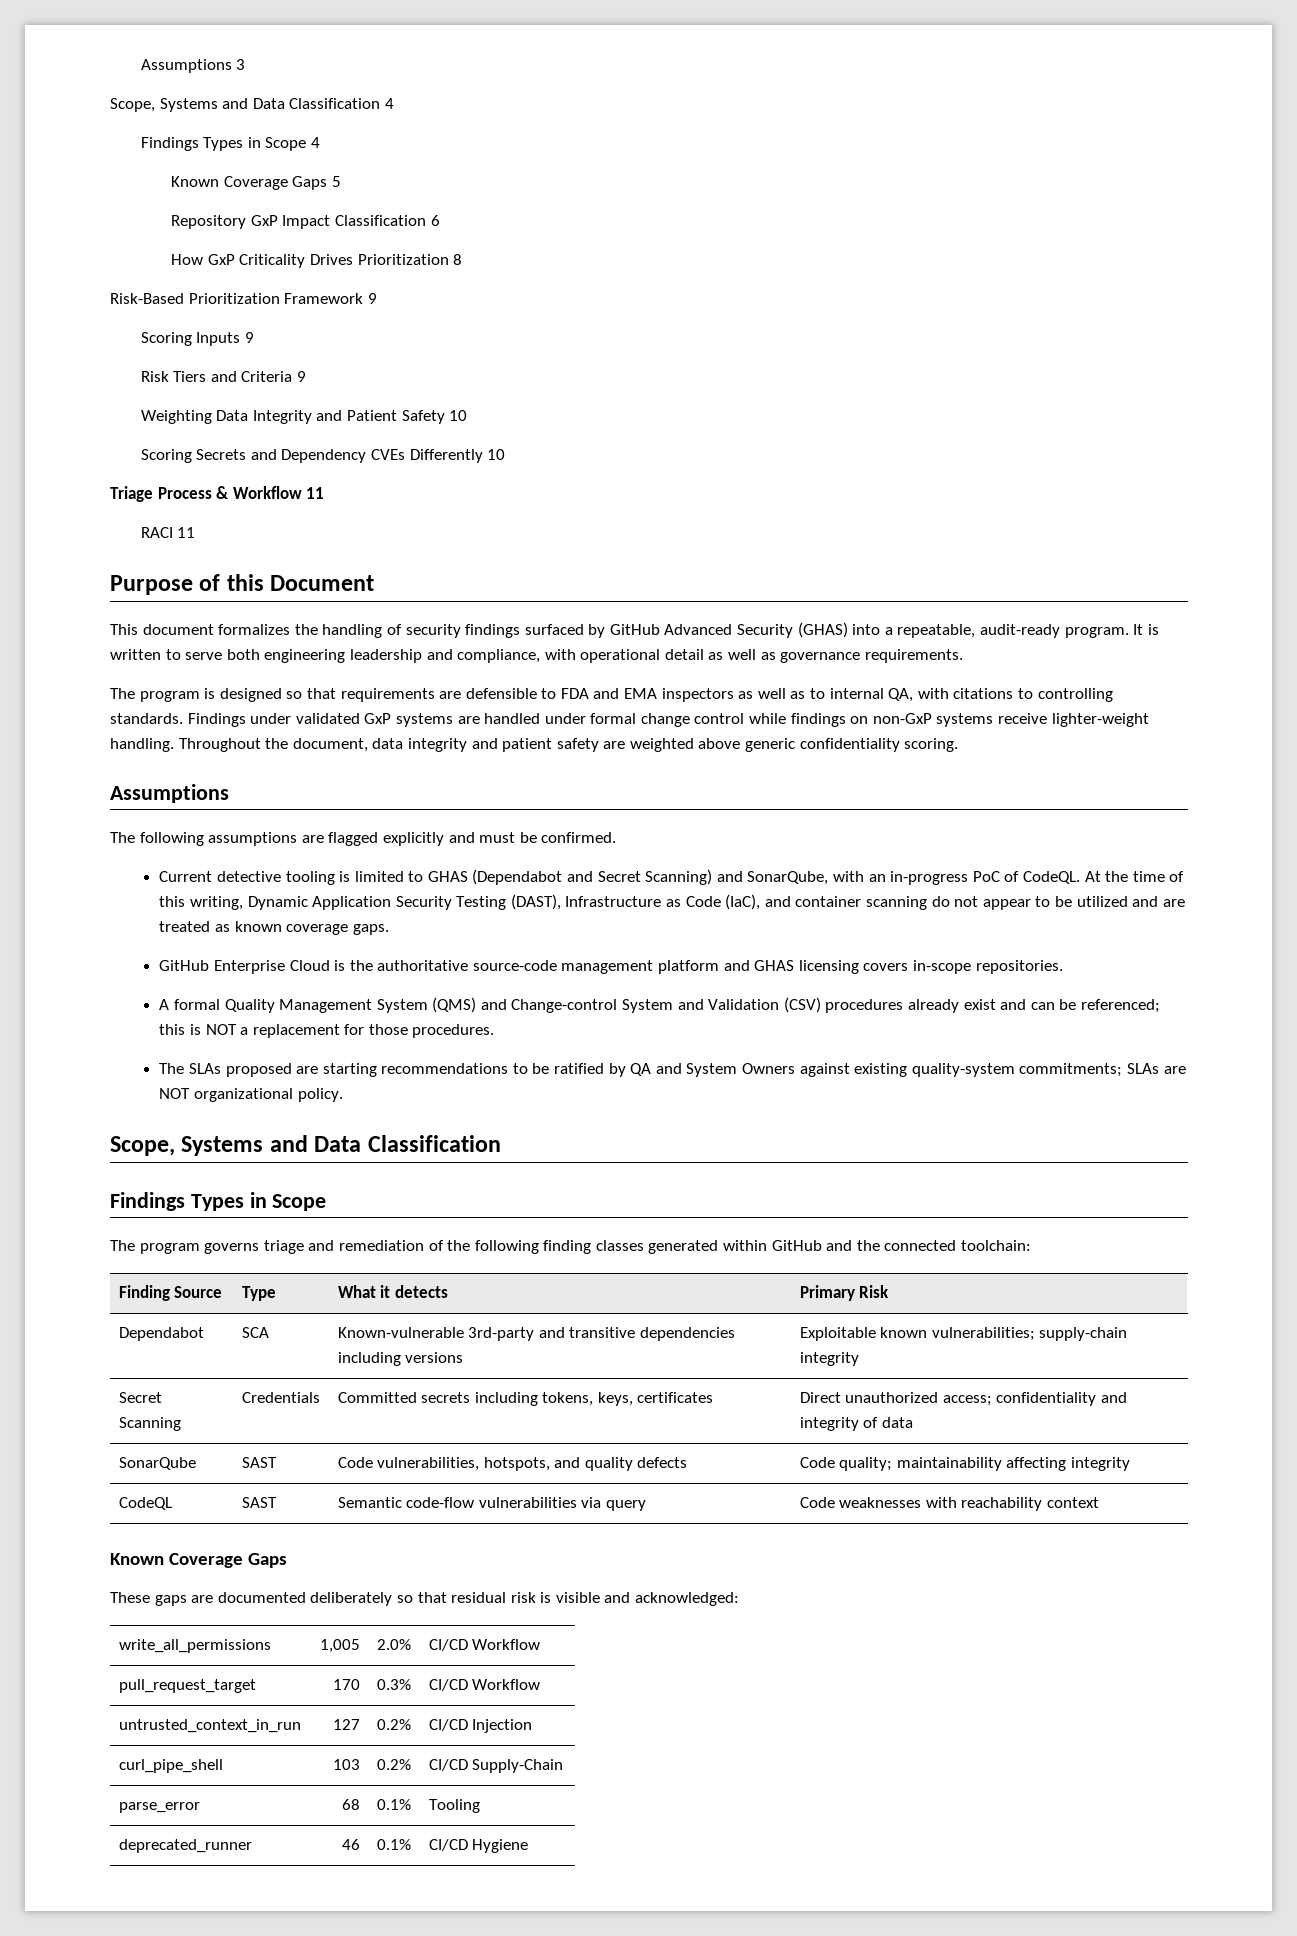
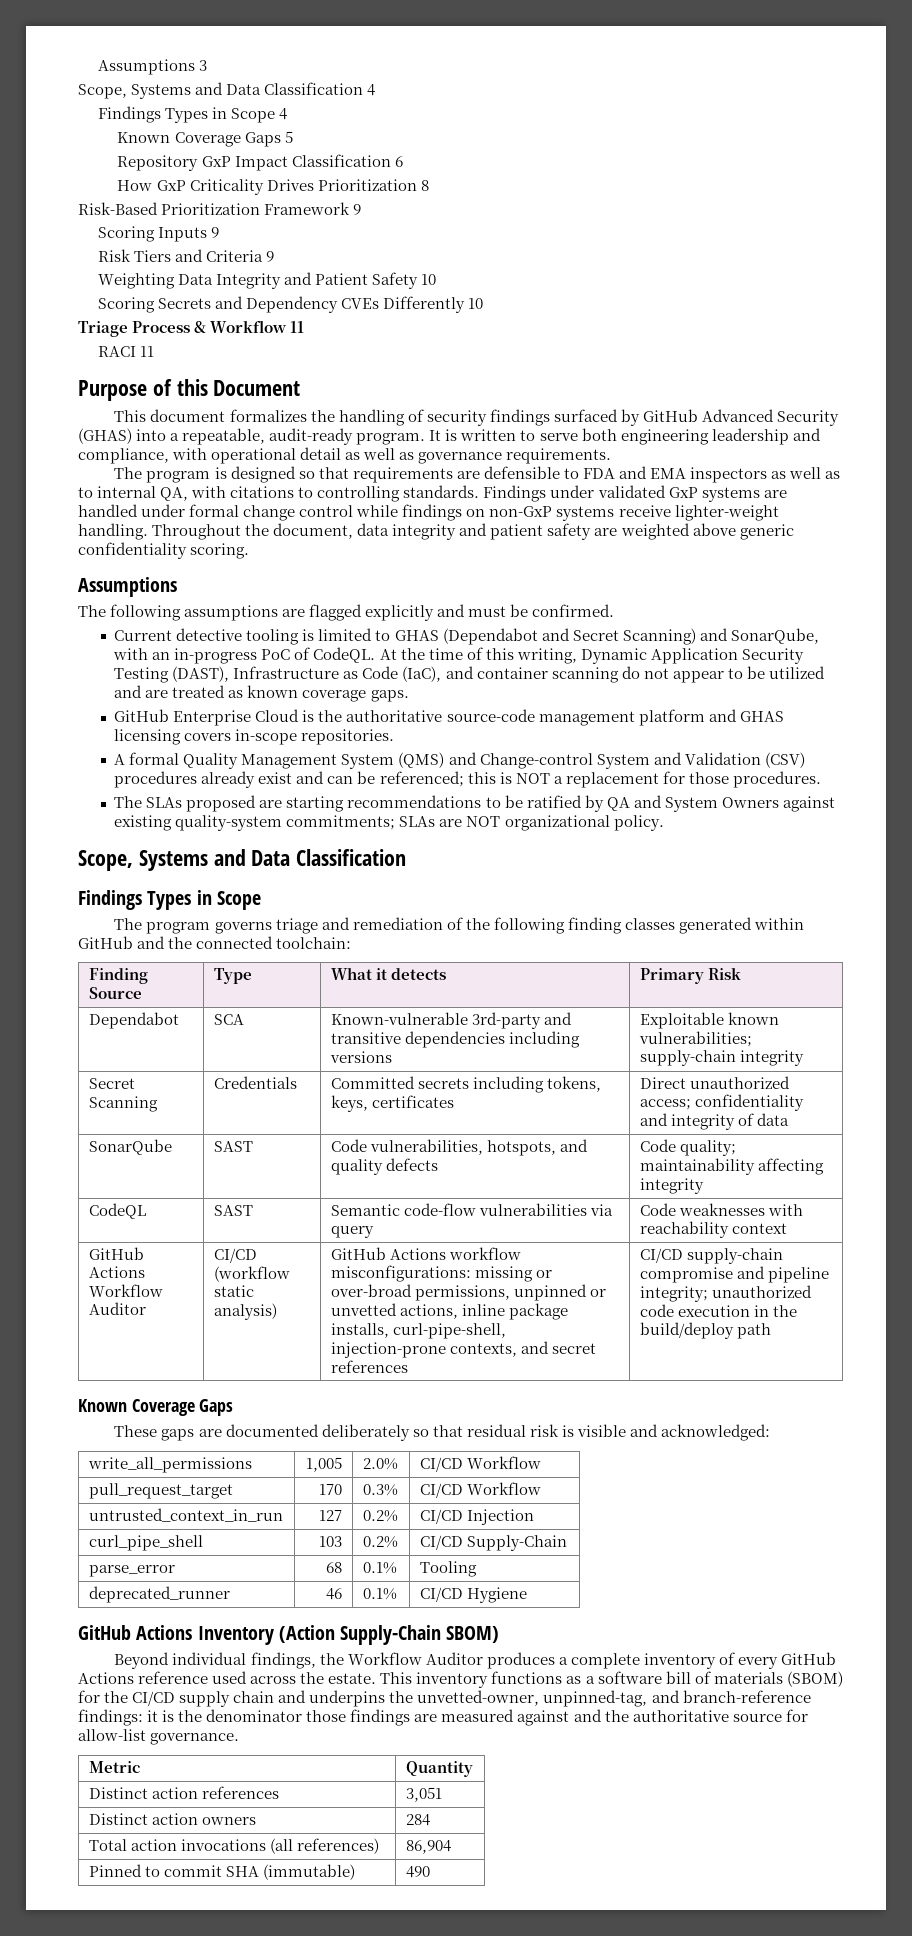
+ GitHub Actions Workflow Auditor | CI/CD (workflow static analysis) | GitHub Actions workflow misconfigurations: missing or over-broad permissions, unpinned or unvetted actions, inline package installs, curl-pipe-shell, injection-prone contexts, and secret references | CI/CD supply-chain compromise and pipeline integrity; unauthorized code execution in the build/deploy path
+ GitHub Actions Inventory (Action Supply-Chain SBOM)
+ Beyond individual findings, the Workflow Auditor produces a complete inventory of every GitHub Actions reference used across the estate. This inventory functions as a software bill of materials (SBOM) for the CI/CD supply chain and underpins the unvetted-owner, unpinned-tag, and branch-reference findings: it is the denominator those findings are measured against and the authoritative source for allow-list governance.
+ Metric | Quantity
+ Distinct action references | 3,051
+ Distinct action owners | 284
+ Total action invocations (all references) | 86,904
+ Pinned to commit SHA (immutable) | 490

